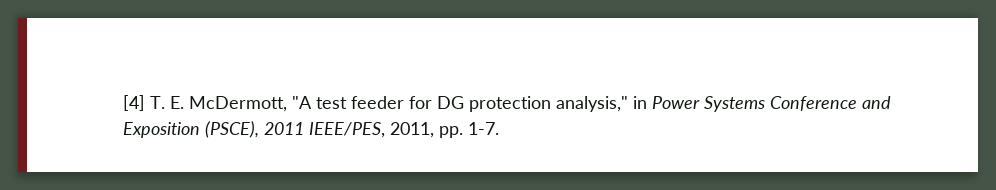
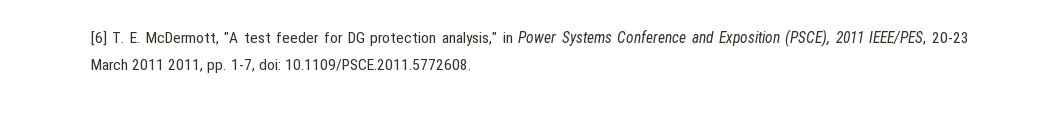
- [4] T. E. McDermott, "A test feeder for DG protection analysis," in Power Systems Conference and Exposition (PSCE), 2011 IEEE/PES, 2011, pp. 1-7.
+ [6] T. E. McDermott, "A test feeder for DG protection analysis," in Power Systems Conference and Exposition (PSCE), 2011 IEEE/PES, 20-23 March 2011 2011, pp. 1-7, doi: 10.1109/PSCE.2011.5772608.

